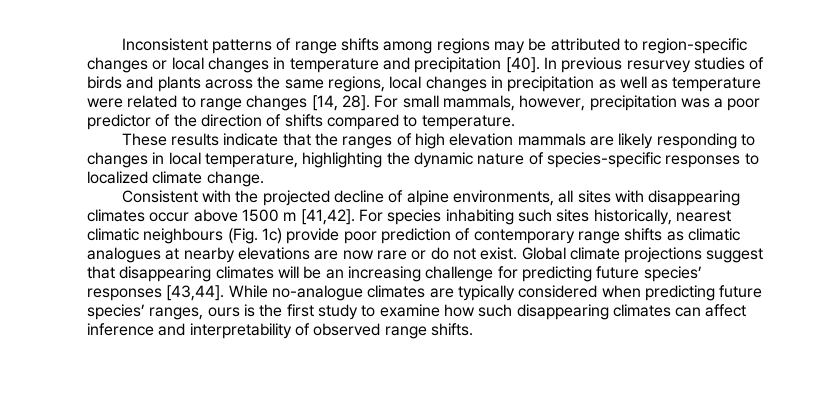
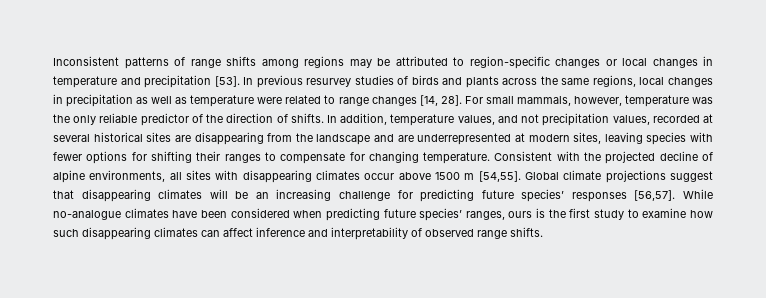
- Inconsistent patterns of range shifts among regions may be attributed to region-specific changes or local changes in temperature and precipitation [40].
+ Inconsistent patterns of range shifts among regions may be attributed to region-specific changes or local changes in temperature and precipitation [53].
- For small mammals, however, precipitation was a poor predictor of the direction of shifts compared to temperature.
- These results indicate that the ranges of high elevation mammals are likely responding to changes in local temperature, highlighting the dynamic nature of species-specific responses to localized climate change.
- Consistent with the projected decline of alpine environments, all sites with disappearing climates occur above 1500 m [41,42]. For species inhabiting such sites historically, nearest climatic neighbours (Fig. 1c) provide poor prediction of contemporary range shifts as climatic analogues at nearby elevations are now rare or do not exist.
+ For small mammals, however, temperature was the only reliable predictor of the direction of shifts. In addition, temperature values, and not precipitation values, recorded at several historical sites are disappearing from the landscape and are underrepresented at modern sites, leaving species with fewer options for shifting their ranges to compensate for changing temperature. Consistent with the projected decline of alpine environments, all sites with disappearing climates occur above 1500 m [54,55].
- Global climate projections suggest that disappearing climates will be an increasing challenge for predicting future species’ responses [43,44].
+ Global climate projections suggest that disappearing climates will be an increasing challenge for predicting future species’ responses [56,57].
- While no-analogue climates are typically considered when predicting future species’ ranges, ours is the first study to examine how such disappearing climates can affect inference and interpretability of observed range shifts.
+ While no-analogue climates have been considered when predicting future species’ ranges, ours is the first study to examine how such disappearing climates can affect inference and interpretability of observed range shifts.

